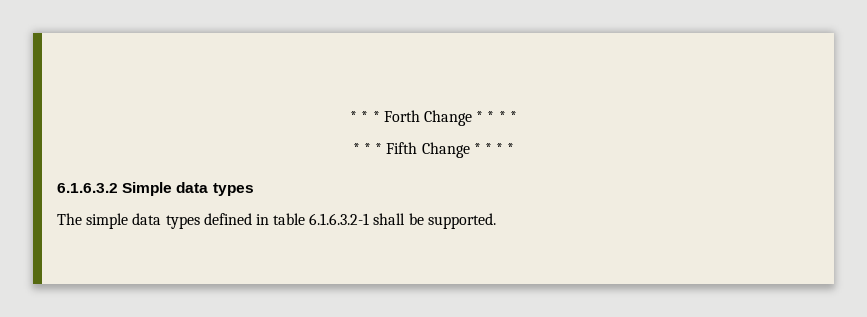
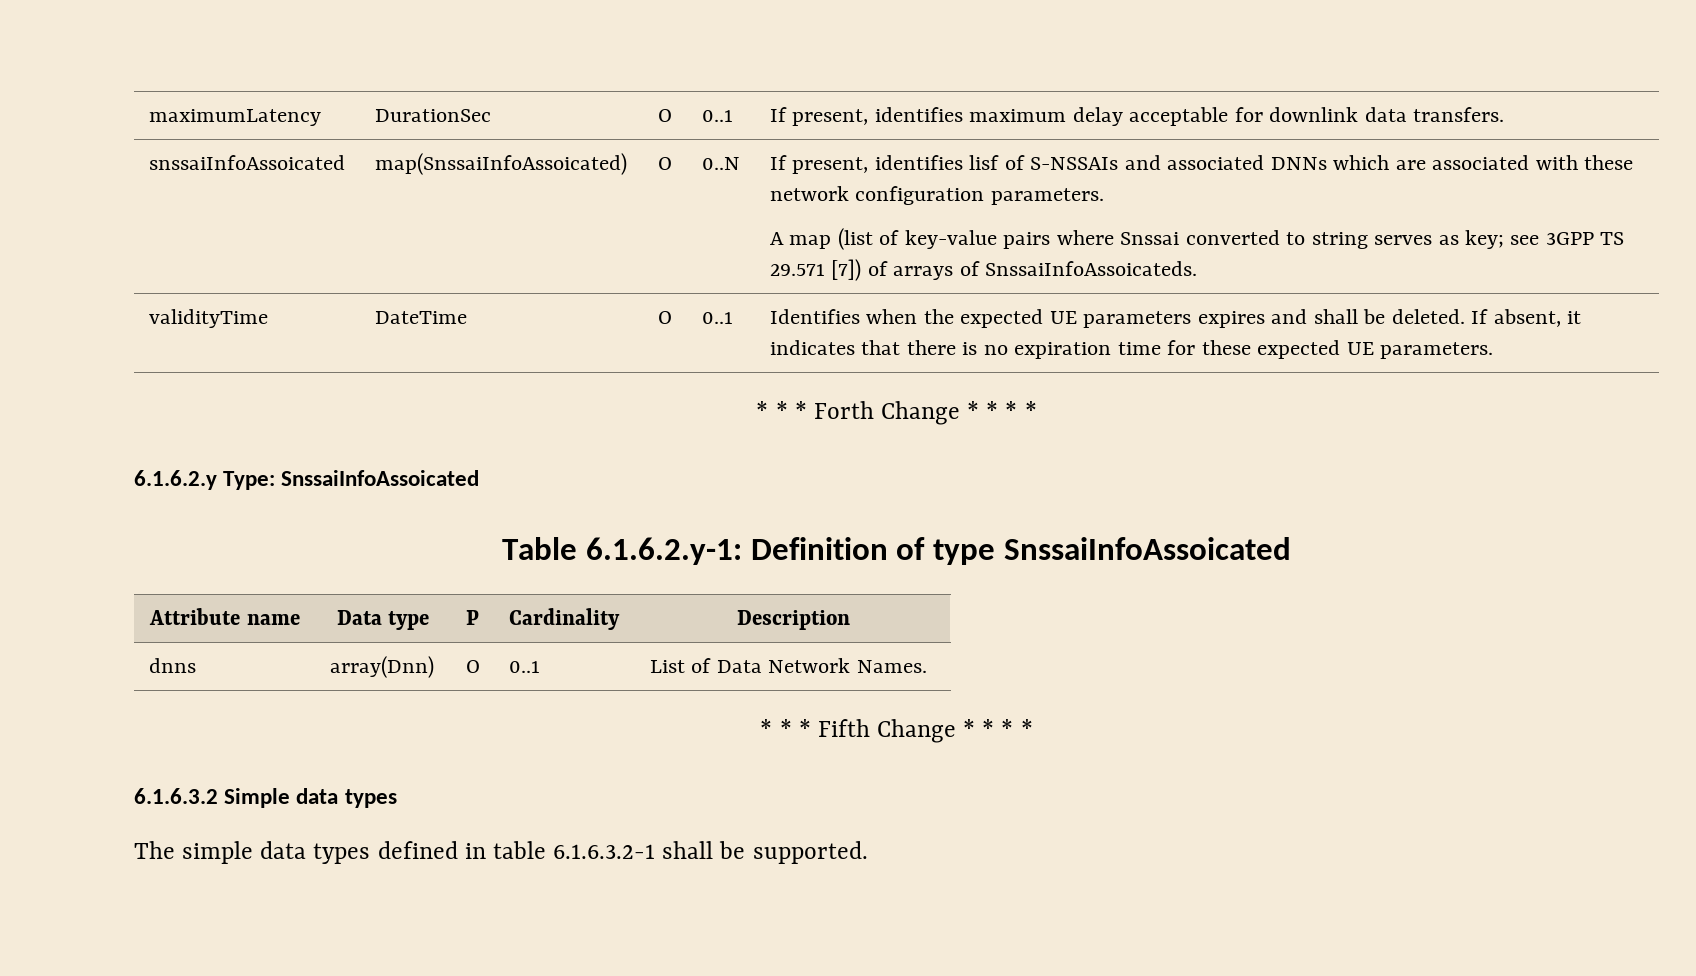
+ maximumLatency | DurationSec | O | 0..1 | If present, identifies maximum delay acceptable for downlink data transfers.
+ snssaiInfoAssoicated | map(SnssaiInfoAssoicated) | O | 0..N | If present, identifies lisf of S-NSSAIs and associated DNNs which are associated with these network configuration parameters.
+ A map (list of key-value pairs where Snssai converted to string serves as key; see 3GPP TS 29.571 [7]) of arrays of SnssaiInfoAssoicateds.
+ validityTime | DateTime | O | 0..1 | Identifies when the expected UE parameters expires and shall be deleted. If absent, it indicates that there is no expiration time for these expected UE parameters.
+ 6.1.6.2.y Type: SnssaiInfoAssoicated
+ Table 6.1.6.2.y-1: Definition of type SnssaiInfoAssoicated
+ Attribute name | Data type | P | Cardinality | Description
+ dnns | array(Dnn) | O | 0..1 | List of Data Network Names.

